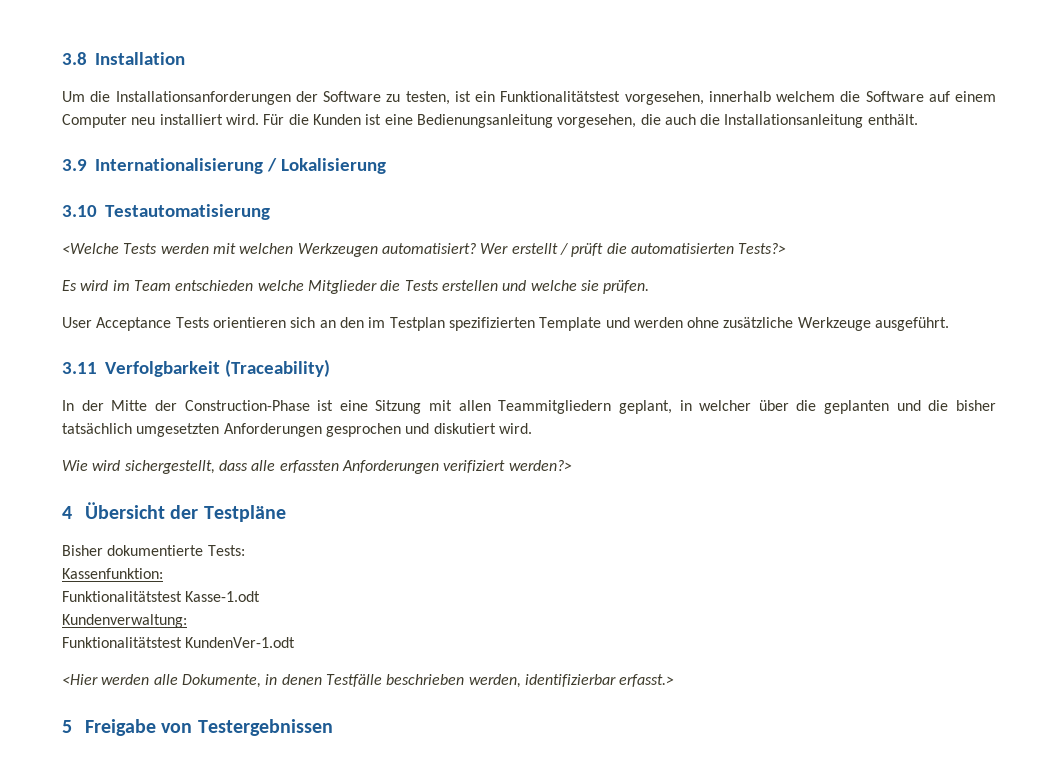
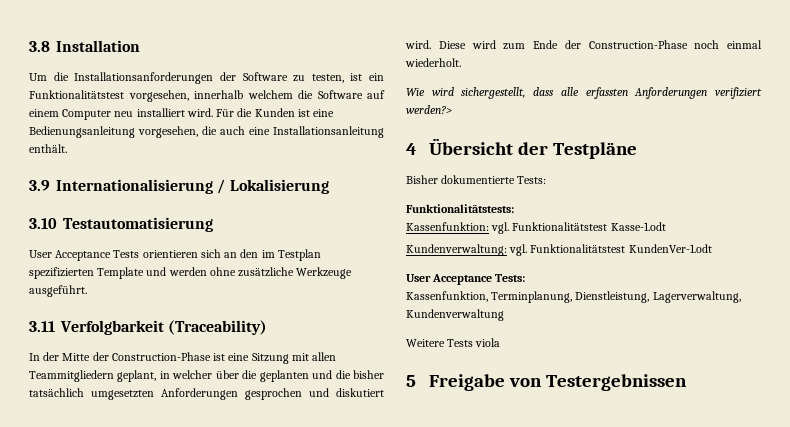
- Für die Kunden ist eine Bedienungsanleitung vorgesehen, die auch die Installationsanleitung enthält.
+ Für die Kunden ist eine Bedienungsanleitung vorgesehen, die auch eine Installationsanleitung enthält.
- <Welche Tests werden mit welchen Werkzeugen automatisiert? Wer erstellt / prüft die automatisierten Tests?>
- Es wird im Team entschieden welche Mitglieder die Tests erstellen und welche sie prüfen.
+ Diese wird zum Ende der Construction-Phase noch einmal wiederholt.
+ Funktionalitätstests:
- Kassenfunktion:
- Funktionalitätstest Kasse-1.odt
+ Kassenfunktion: vgl. Funktionalitätstest Kasse-1.odt
- Kundenverwaltung:
- Funktionalitätstest KundenVer-1.odt
+ Kundenverwaltung: vgl. Funktionalitätstest KundenVer-1.odt
- <Hier werden alle Dokumente, in denen Testfälle beschrieben werden, identifizierbar erfasst.>
+ User Acceptance Tests:
+ Kassenfunktion, Terminplanung, Dienstleistung, Lagerverwaltung, Kundenverwaltung
+ Weitere Tests viola

